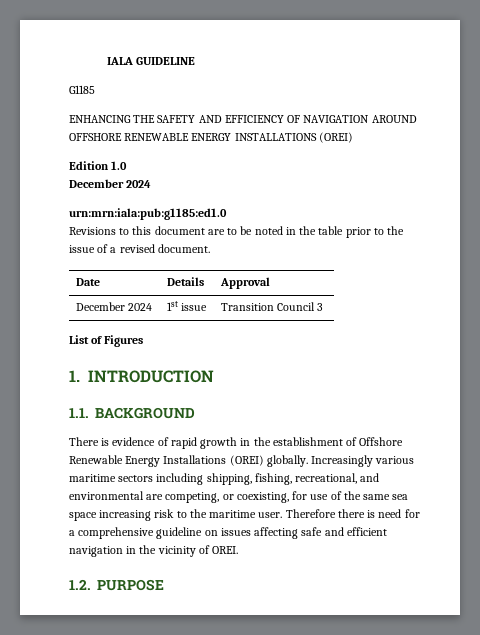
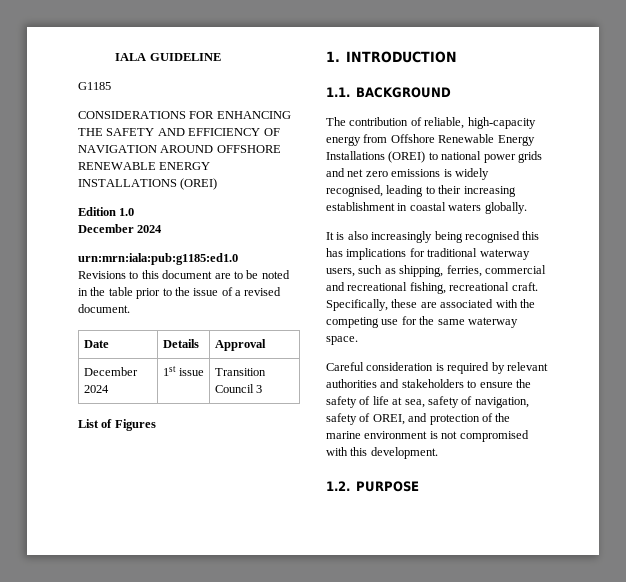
- ENHANCING THE SAFETY AND EFFICIENCY OF NAVIGATION AROUND OFFSHORE RENEWABLE ENERGY INSTALLATIONS (OREI)
+ CONSIDERATIONS FOR ENHANCING THE SAFETY AND EFFICIENCY OF NAVIGATION AROUND OFFSHORE RENEWABLE ENERGY INSTALLATIONS (OREI)
- There is evidence of rapid growth in the establishment of Offshore Renewable Energy Installations (OREI) globally. Increasingly various maritime sectors including shipping, fishing, recreational, and environmental are competing, or coexisting, for use of the same sea space increasing risk to the maritime user. Therefore there is need for a comprehensive guideline on issues affecting safe and efficient navigation in the vicinity of OREI.
+ The contribution of reliable, high-capacity energy from Offshore Renewable Energy Installations (OREI) to national power grids and net zero emissions is widely recognised, leading to their increasing establishment in coastal waters globally.
+ It is also increasingly being recognised this has implications for traditional waterway users, such as shipping, ferries, commercial and recreational fishing, recreational craft. Specifically, these are associated with the competing use for the same waterway space.
+ Careful consideration is required by relevant authorities and stakeholders to ensure the safety of life at sea, safety of navigation, safety of OREI, and protection of the marine environment is not compromised with this development.

